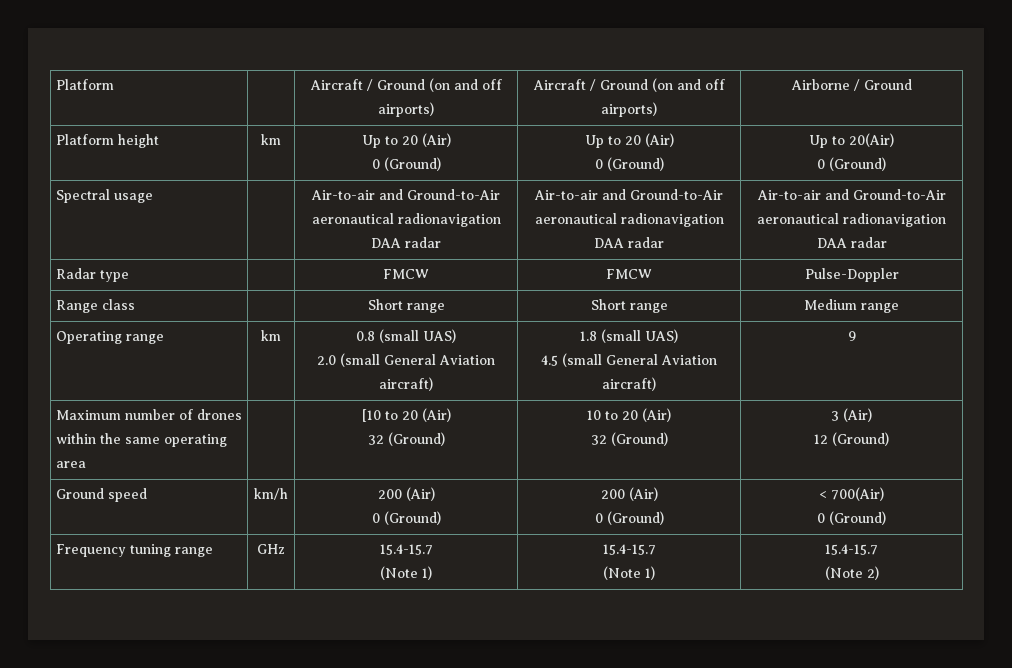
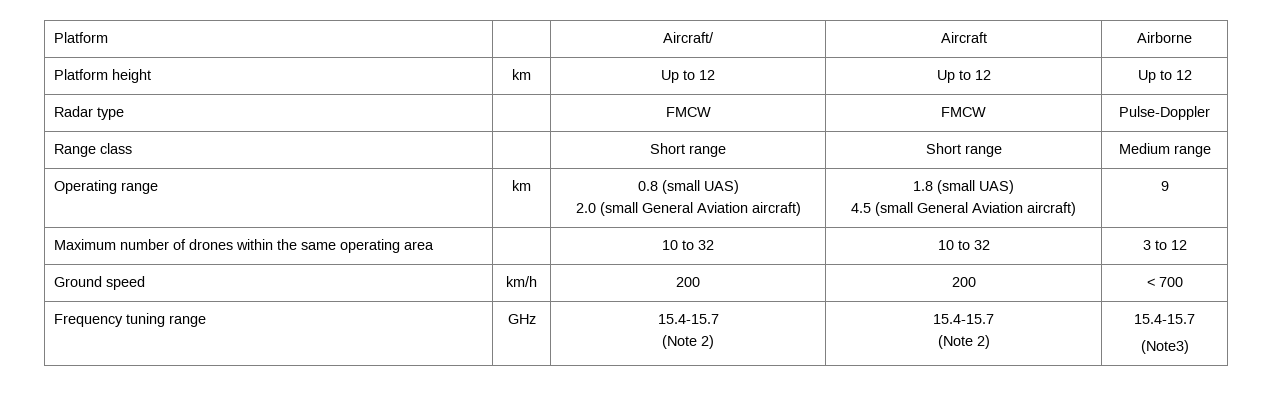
- Platform | | Aircraft / Ground (on and off airports) | Aircraft / Ground (on and off airports) | Airborne / Ground
+ Platform | | Aircraft/ | Aircraft | Airborne
- Platform height | km | Up to 20 (Air)
- 0 (Ground) | Up to 20 (Air)
- 0 (Ground) | Up to 20(Air)
- 0 (Ground)
- Spectral usage | | Air-to-air and Ground-to-Air aeronautical radionavigation DAA radar | Air-to-air and Ground-to-Air aeronautical radionavigation DAA radar | Air-to-air and Ground-to-Air aeronautical radionavigation DAA radar
+ Platform height | km | Up to 12 | Up to 12 | Up to 12
- Maximum number of drones within the same operating area | | [10 to 20 (Air)
- 32 (Ground) | 10 to 20 (Air)
- 32 (Ground) | 3 (Air)
- 12 (Ground)
+ Maximum number of drones within the same operating area | | 10 to 32 | 10 to 32 | 3 to 12
- Ground speed | km/h | 200 (Air)
- 0 (Ground) | 200 (Air)
- 0 (Ground) | < 700(Air)
- 0 (Ground)
+ Ground speed | km/h | 200 | 200 | < 700
  Frequency tuning range | GHz | 15.4-15.7
- (Note 1) | 15.4-15.7
- (Note 1) | 15.4-15.7
- (Note 2)
+ (Note 2) | 15.4-15.7
+ (Note 2) | 15.4-15.7
+ (Note3)

